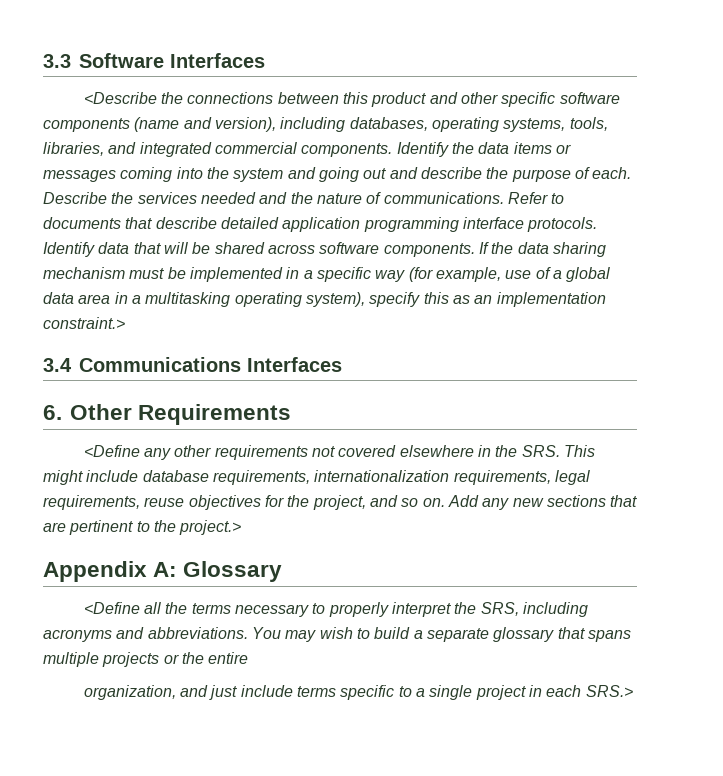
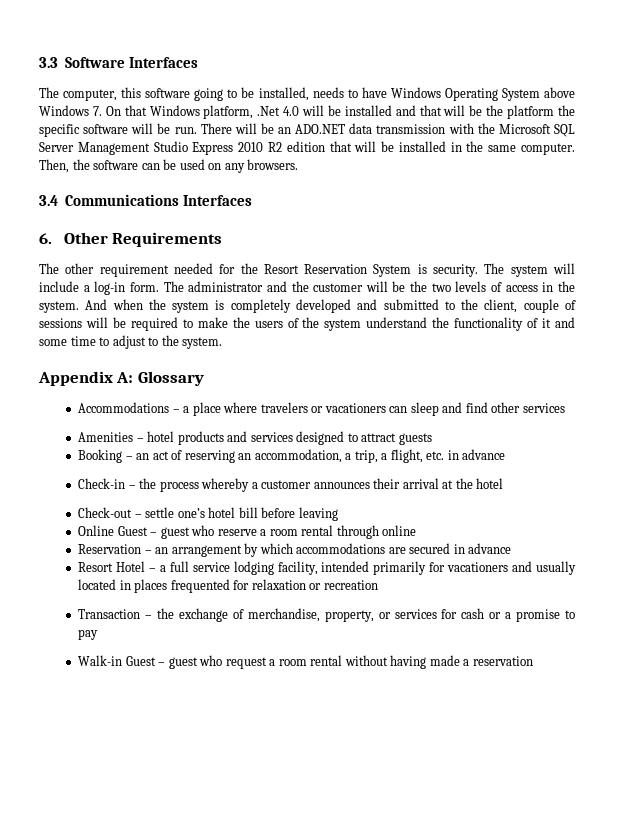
- <Describe the connections between this product and other specific software components (name and version), including databases, operating systems, tools, libraries, and integrated commercial components. Identify the data items or messages coming into the system and going out and describe the purpose of each. Describe the services needed and the nature of communications. Refer to documents that describe detailed application programming interface protocols. Identify data that will be shared across software components. If the data sharing mechanism must be implemented in a specific way (for example, use of a global data area in a multitasking operating system), specify this as an implementation constraint.>
+ The computer, this software going to be installed, needs to have Windows Operating System above Windows 7. On that Windows platform, .Net 4.0 will be installed and that will be the platform the specific software will be run. There will be an ADO.NET data transmission with the Microsoft SQL Server Management Studio Express 2010 R2 edition that will be installed in the same computer. Then, the software can be used on any browsers.
- <Define any other requirements not covered elsewhere in the SRS. This might include database requirements, internationalization requirements, legal requirements, reuse objectives for the project, and so on. Add any new sections that are pertinent to the project.>
+ The other requirement needed for the Resort Reservation System is security. The system will include a log-in form. The administrator and the customer will be the two levels of access in the system. And when the system is completely developed and submitted to the client, couple of sessions will be required to make the users of the system understand the functionality of it and some time to adjust to the system.
  Appendix A: Glossary
- <Define all the terms necessary to properly interpret the SRS, including acronyms and abbreviations. You may wish to build a separate glossary that spans multiple projects or the entire
- organization, and just include terms specific to a single project in each SRS.>
+ Accommodations – a place where travelers or vacationers can sleep and find other services
+ Amenities – hotel products and services designed to attract guests
+ Booking – an act of reserving an accommodation, a trip, a flight, etc. in advance
+ Check-in – the process whereby a customer announces their arrival at the hotel
+ Check-out – settle one’s hotel bill before leaving
+ Online Guest – guest who reserve a room rental through online
+ Reservation – an arrangement by which accommodations are secured in advance
+ Resort Hotel – a full service lodging facility, intended primarily for vacationers and usually located in places frequented for relaxation or recreation
+ Transaction – the exchange of merchandise, property, or services for cash or a promise to pay
+ Walk-in Guest – guest who request a room rental without having made a reservation

